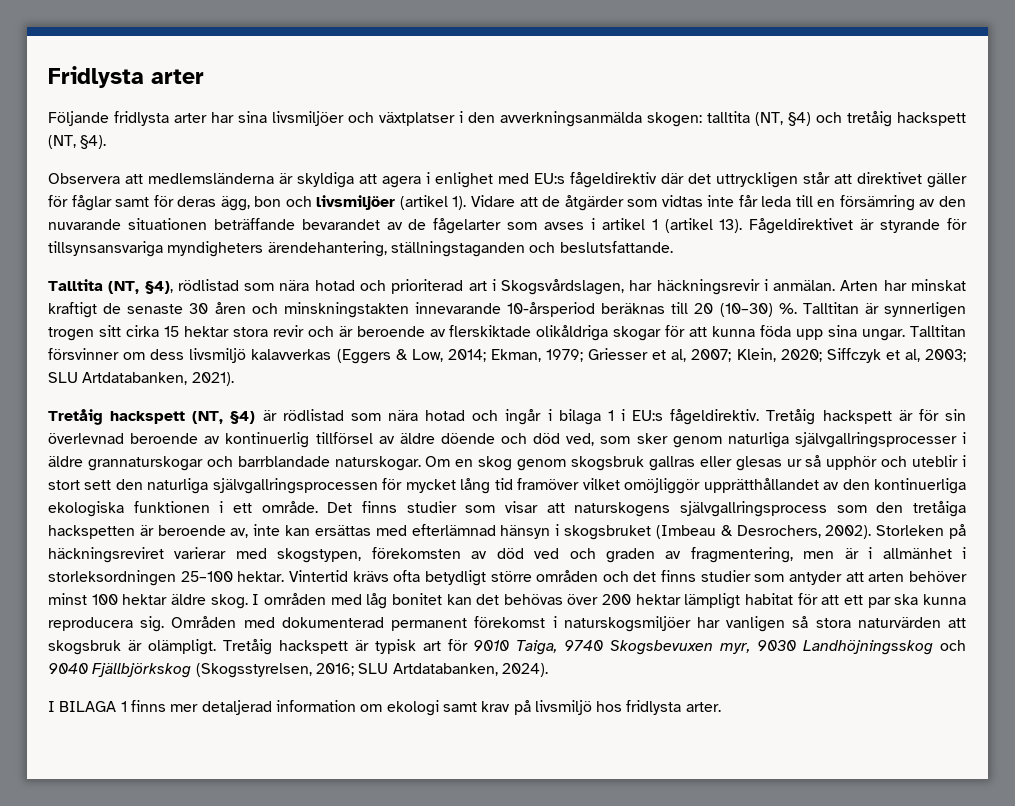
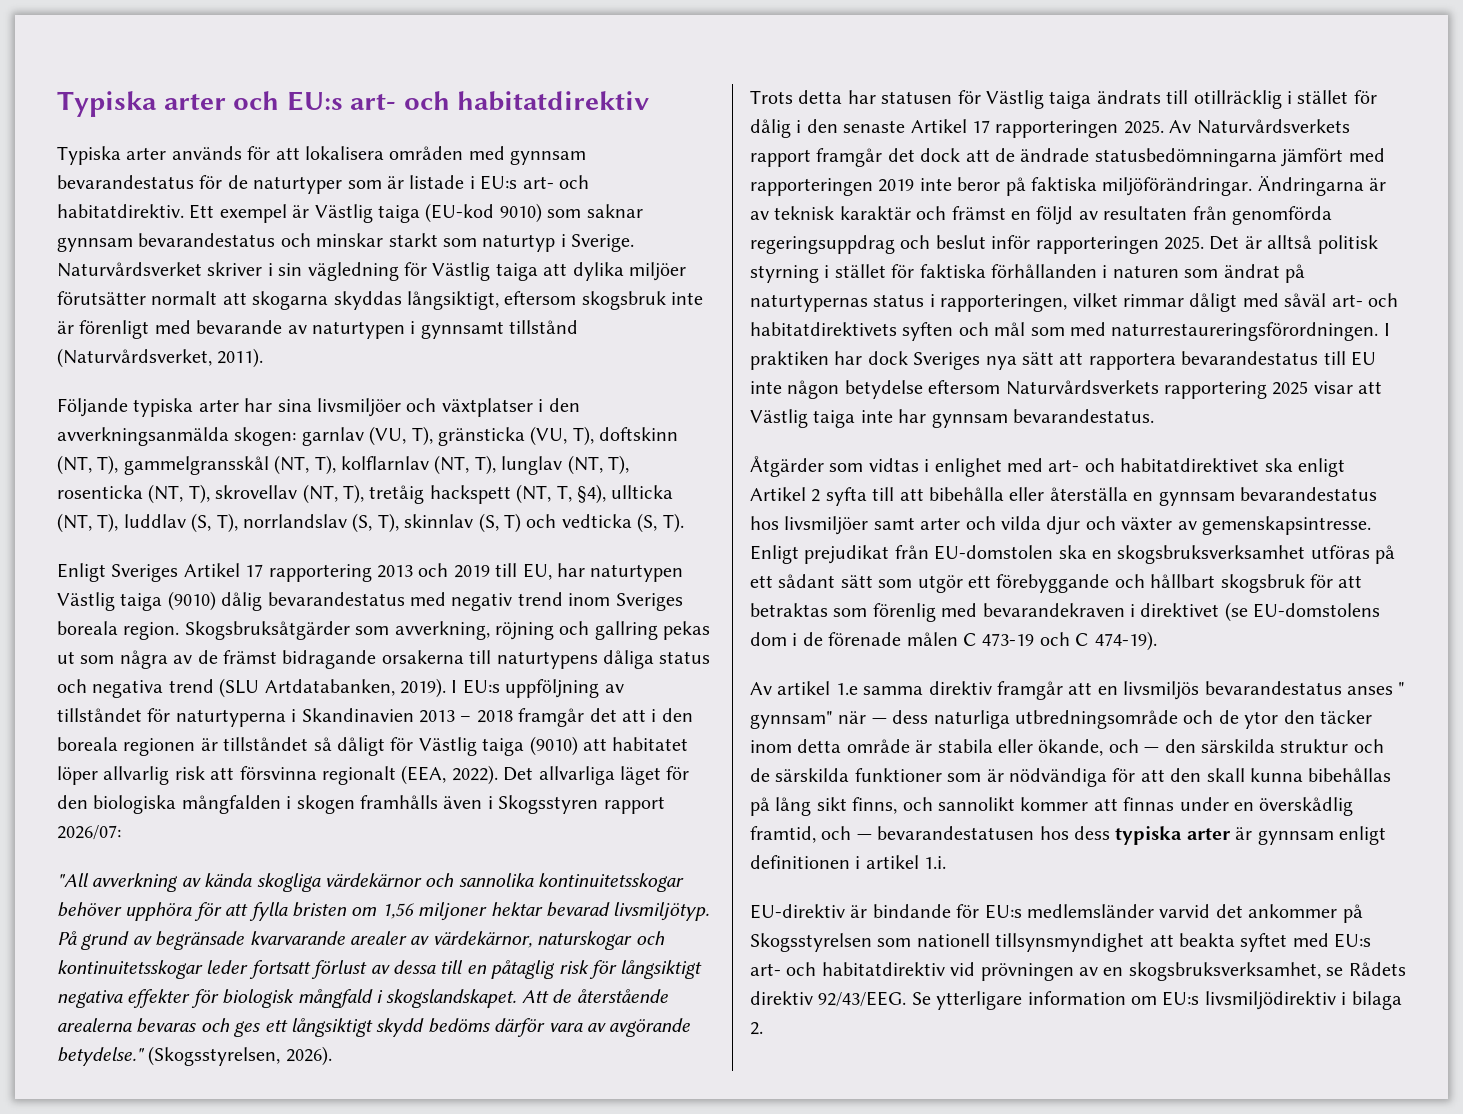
- Fridlysta arter
+ Typiska arter och EU:s art- och habitatdirektiv
+ Typiska arter används för att lokalisera områden med gynnsam bevarandestatus för de naturtyper som är listade i EU:s art- och habitatdirektiv. Ett exempel är Västlig taiga (EU-kod 9010) som saknar gynnsam bevarandestatus och minskar starkt som naturtyp i Sverige. Naturvårdsverket skriver i sin vägledning för Västlig taiga att dylika miljöer förutsätter normalt att skogarna skyddas långsiktigt, eftersom skogsbruk inte är förenligt med bevarande av naturtypen i gynnsamt tillstånd (Naturvårdsverket, 2011).
- Följande fridlysta arter har sina livsmiljöer och växtplatser i den avverkningsanmälda skogen: talltita (NT, §4) och tretåig hackspett (NT, §4).
- Observera att medlemsländerna är skyldiga att agera i enlighet med EU:s fågeldirektiv där det uttryckligen står att direktivet gäller för fåglar samt för deras ägg, bon och livsmiljöer (artikel 1). Vidare att de åtgärder som vidtas inte får leda till en försämring av den nuvarande situationen beträffande bevarandet av de fågelarter som avses i artikel 1 (artikel 13). Fågeldirektivet är styrande för tillsynsansvariga myndigheters ärendehantering, ställningstaganden och beslutsfattande.
- Talltita (NT, §4), rödlistad som nära hotad och prioriterad art i Skogsvårdslagen, har häckningsrevir i anmälan. Arten har minskat kraftigt de senaste 30 åren och minskningstakten innevarande 10-årsperiod beräknas till 20 (10–30) %. Talltitan är synnerligen trogen sitt cirka 15 hektar stora revir och är beroende av flerskiktade olikåldriga skogar för att kunna föda upp sina ungar. Talltitan försvinner om dess livsmiljö kalavverkas (Eggers & Low, 2014; Ekman, 1979; Griesser et al, 2007; Klein, 2020; Siffczyk et al, 2003; SLU Artdatabanken, 2021).
- Tretåig hackspett (NT, §4) är rödlistad som nära hotad och ingår i bilaga 1 i EU:s fågeldirektiv. Tretåig hackspett är för sin överlevnad beroende av kontinuerlig tillförsel av äldre döende och död ved, som sker genom naturliga självgallringsprocesser i äldre grannaturskogar och barrblandade naturskogar. Om en skog genom skogsbruk gallras eller glesas ur så upphör och uteblir i stort sett den naturliga självgallringsprocessen för mycket lång tid framöver vilket omöjliggör upprätthållandet av den kontinuerliga ekologiska funktionen i ett område. Det finns studier som visar att naturskogens självgallringsprocess som den tretåiga hackspetten är beroende av, inte kan ersättas med efterlämnad hänsyn i skogsbruket (Imbeau & Desrochers, 2002). Storleken på häckningsreviret varierar med skogstypen, förekomsten av död ved och graden av fragmentering, men är i allmänhet i storleksordningen 25–100 hektar. Vintertid krävs ofta betydligt större områden och det finns studier som antyder att arten behöver minst 100 hektar äldre skog. I områden med låg bonitet kan det behövas över 200 hektar lämpligt habitat för att ett par ska kunna reproducera sig. Områden med dokumenterad permanent förekomst i naturskogsmiljöer har vanligen så stora naturvärden att skogsbruk är olämpligt. Tretåig hackspett är typisk art för 9010 Taiga, 9740 Skogsbevuxen myr, 9030 Landhöjningsskog och 9040 Fjällbjörkskog (Skogsstyrelsen, 2016; SLU Artdatabanken, 2024).
- I BILAGA 1 finns mer detaljerad information om ekologi samt krav på livsmiljö hos fridlysta arter.
+ Följande typiska arter har sina livsmiljöer och växtplatser i den avverkningsanmälda skogen: garnlav (VU, T), gränsticka (VU, T), doftskinn (NT, T), gammelgransskål (NT, T), kolflarnlav (NT, T), lunglav (NT, T), rosenticka (NT, T), skrovellav (NT, T), tretåig hackspett (NT, T, §4), ullticka (NT, T), luddlav (S, T), norrlandslav (S, T), skinnlav (S, T) och vedticka (S, T).
+ Enligt Sveriges Artikel 17 rapportering 2013 och 2019 till EU, har naturtypen Västlig taiga (9010) dålig bevarandestatus med negativ trend inom Sveriges boreala region. Skogsbruksåtgärder som avverkning, röjning och gallring pekas ut som några av de främst bidragande orsakerna till naturtypens dåliga status och negativa trend (SLU Artdatabanken, 2019). I EU:s uppföljning av tillståndet för naturtyperna i Skandinavien 2013 – 2018 framgår det att i den boreala regionen är tillståndet så dåligt för Västlig taiga (9010) att habitatet löper allvarlig risk att försvinna regionalt (EEA, 2022). Det allvarliga läget för den biologiska mångfalden i skogen framhålls även i Skogsstyren rapport 2026/07:
+ "All avverkning av kända skogliga värdekärnor och sannolika kontinuitetsskogar behöver upphöra för att fylla bristen om 1,56 miljoner hektar bevarad livsmiljötyp. På grund av begränsade kvarvarande arealer av värdekärnor, naturskogar och kontinuitetsskogar leder fortsatt förlust av dessa till en påtaglig risk för långsiktigt negativa effekter för biologisk mångfald i skogslandskapet. Att de återstående arealerna bevaras och ges ett långsiktigt skydd bedöms därför vara av avgörande betydelse." (Skogsstyrelsen, 2026).
+ Trots detta har statusen för Västlig taiga ändrats till otillräcklig i stället för dålig i den senaste Artikel 17 rapporteringen 2025. Av Naturvårdsverkets rapport framgår det dock att de ändrade statusbedömningarna jämfört med rapporteringen 2019 inte beror på faktiska miljöförändringar. Ändringarna är av teknisk karaktär och främst en följd av resultaten från genomförda regeringsuppdrag och beslut inför rapporteringen 2025. Det är alltså politisk styrning i stället för faktiska förhållanden i naturen som ändrat på naturtypernas status i rapporteringen, vilket rimmar dåligt med såväl art- och habitatdirektivets syften och mål som med naturrestaureringsförordningen. I praktiken har dock Sveriges nya sätt att rapportera bevarandestatus till EU inte någon betydelse eftersom Naturvårdsverkets rapportering 2025 visar att Västlig taiga inte har gynnsam bevarandestatus.
+ Åtgärder som vidtas i enlighet med art- och habitatdirektivet ska enligt Artikel 2 syfta till att bibehålla eller återställa en gynnsam bevarandestatus hos livsmiljöer samt arter och vilda djur och växter av gemenskapsintresse. Enligt prejudikat från EU-domstolen ska en skogsbruksverksamhet utföras på ett sådant sätt som utgör ett förebyggande och hållbart skogsbruk för att betraktas som förenlig med bevarandekraven i direktivet (se EU-domstolens dom i de förenade målen C 473-19 och C 474-19).
+ Av artikel 1.e samma direktiv framgår att en livsmiljös bevarandestatus anses " gynnsam" när — dess naturliga utbredningsområde och de ytor den täcker inom detta område är stabila eller ökande, och — den särskilda struktur och de särskilda funktioner som är nödvändiga för att den skall kunna bibehållas på lång sikt finns, och sannolikt kommer att finnas under en överskådlig framtid, och — bevarandestatusen hos dess typiska arter är gynnsam enligt definitionen i artikel 1.i.
+ EU-direktiv är bindande för EU:s medlemsländer varvid det ankommer på Skogsstyrelsen som nationell tillsynsmyndighet att beakta syftet med EU:s art- och habitatdirektiv vid prövningen av en skogsbruksverksamhet, se Rådets direktiv 92/43/EEG. Se ytterligare information om EU:s livsmiljödirektiv i bilaga 2.

